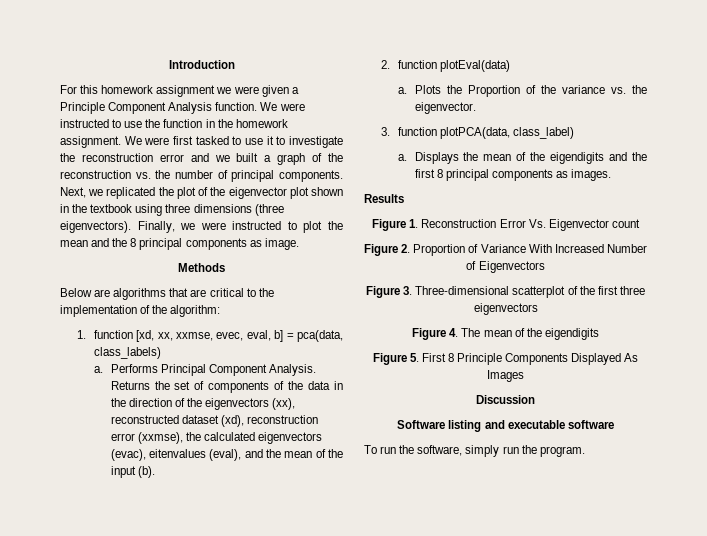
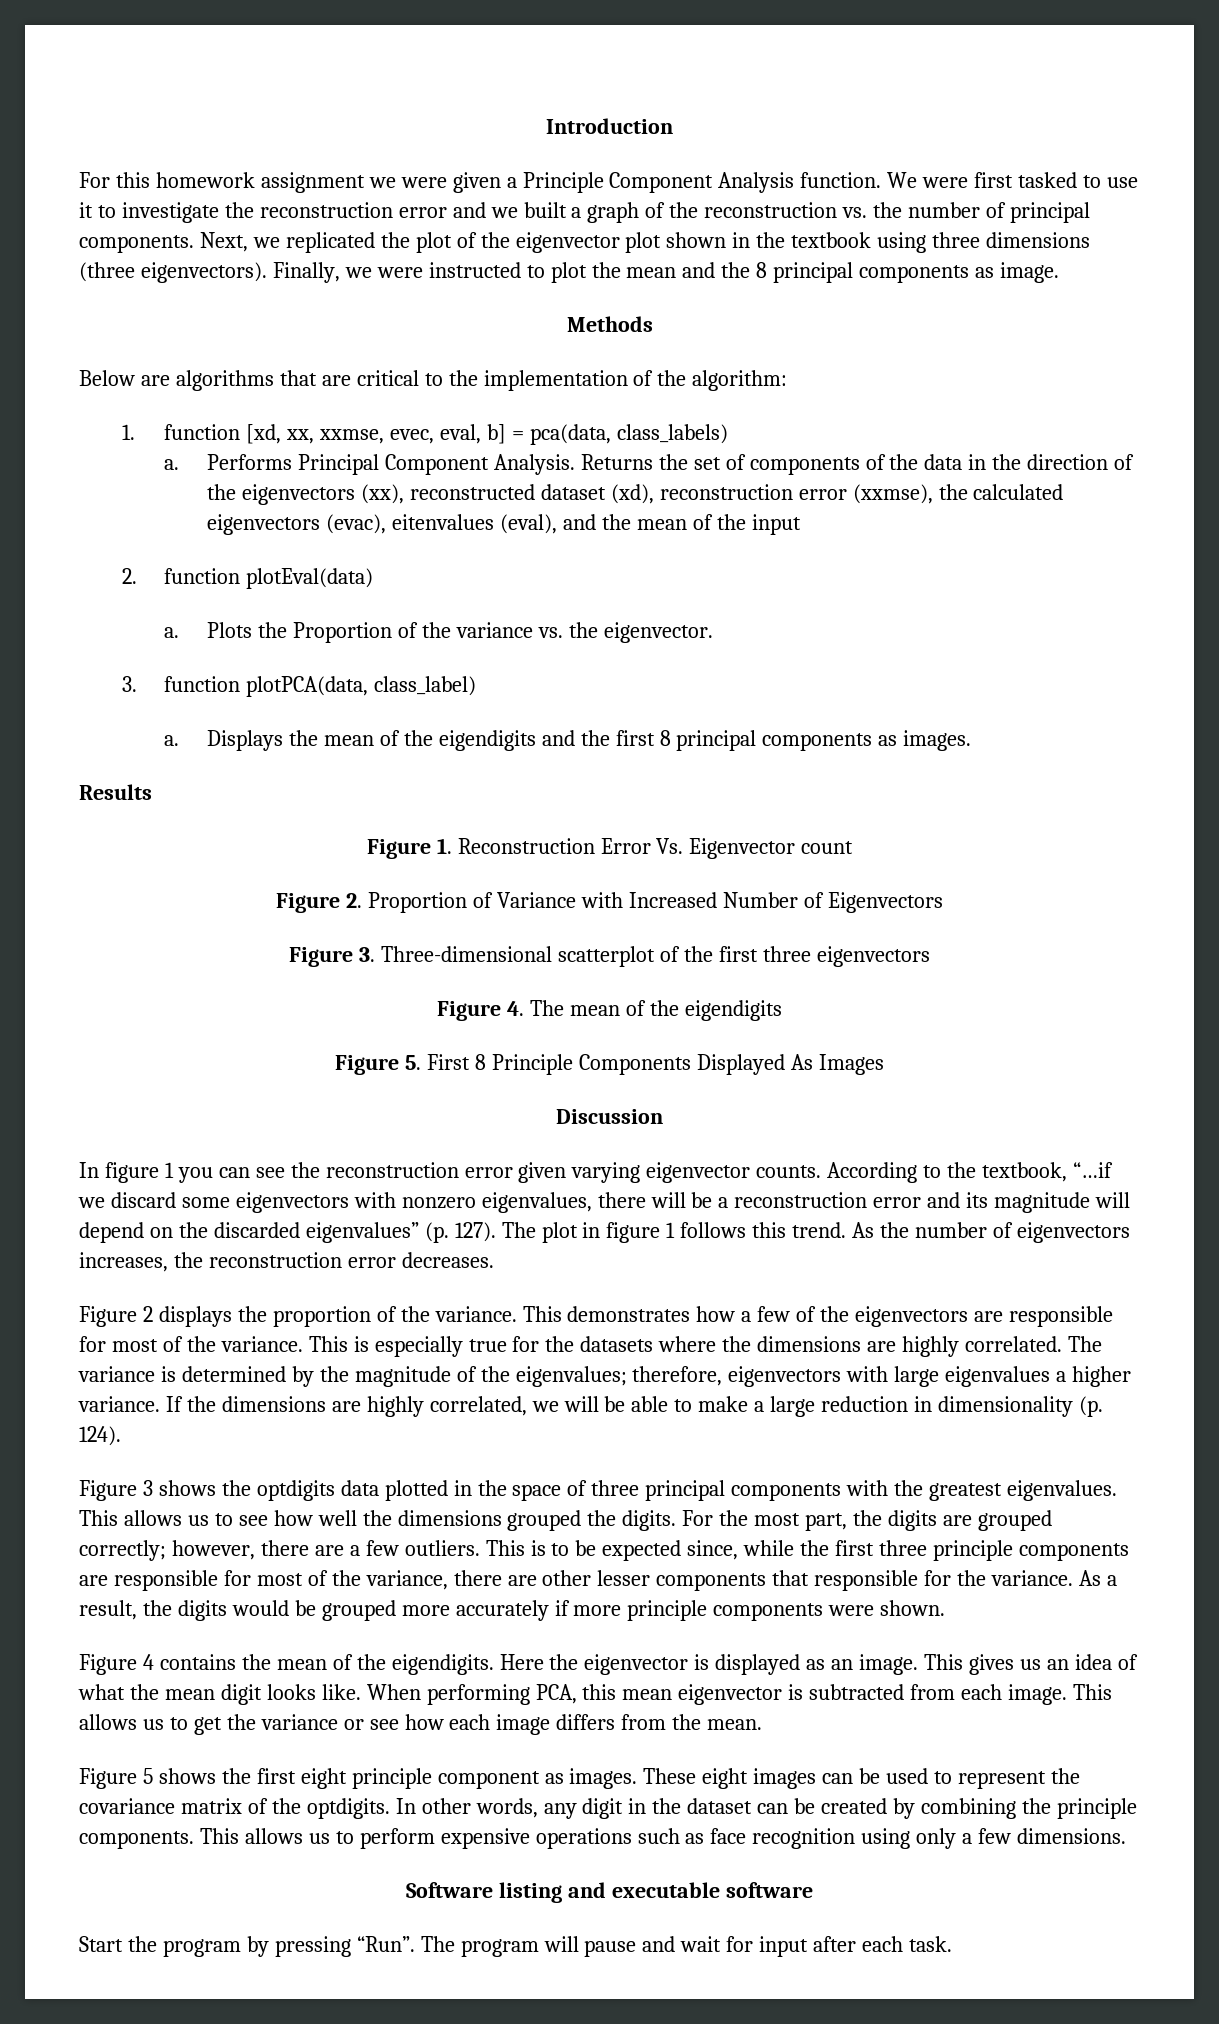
- We were instructed to use the function in the homework assignment. We were first tasked to use it to investigate the reconstruction error and we built a graph of the reconstruction vs. the number of principal components.
+ We were first tasked to use it to investigate the reconstruction error and we built a graph of the reconstruction vs. the number of principal components.
- Returns the set of components of the data in the direction of the eigenvectors (xx), reconstructed dataset (xd), reconstruction error (xxmse), the calculated eigenvectors (evac), eitenvalues (eval), and the mean of the input (b).
+ Returns the set of components of the data in the direction of the eigenvectors (xx), reconstructed dataset (xd), reconstruction error (xxmse), the calculated eigenvectors (evac), eitenvalues (eval), and the mean of the input
- Figure 2. Proportion of Variance With Increased Number of Eigenvectors
+ Figure 2. Proportion of Variance with Increased Number of Eigenvectors
+ In figure 1 you can see the reconstruction error given varying eigenvector counts. According to the textbook, “…if we discard some eigenvectors with nonzero eigenvalues, there will be a reconstruction error and its magnitude will depend on the discarded eigenvalues” (p. 127). The plot in figure 1 follows this trend. As the number of eigenvectors increases, the reconstruction error decreases.
+ Figure 2 displays the proportion of the variance. This demonstrates how a few of the eigenvectors are responsible for most of the variance. This is especially true for the datasets where the dimensions are highly correlated. The variance is determined by the magnitude of the eigenvalues; therefore, eigenvectors with large eigenvalues a higher variance. If the dimensions are highly correlated, we will be able to make a large reduction in dimensionality (p. 124).
+ Figure 3 shows the optdigits data plotted in the space of three principal components with the greatest eigenvalues. This allows us to see how well the dimensions grouped the digits. For the most part, the digits are grouped correctly; however, there are a few outliers. This is to be expected since, while the first three principle components are responsible for most of the variance, there are other lesser components that responsible for the variance. As a result, the digits would be grouped more accurately if more principle components were shown.
+ Figure 4 contains the mean of the eigendigits. Here the eigenvector is displayed as an image. This gives us an idea of what the mean digit looks like. When performing PCA, this mean eigenvector is subtracted from each image. This allows us to get the variance or see how each image differs from the mean.
+ Figure 5 shows the first eight principle component as images. These eight images can be used to represent the covariance matrix of the optdigits. In other words, any digit in the dataset can be created by combining the principle components. This allows us to perform expensive operations such as face recognition using only a few dimensions.
- To run the software, simply run the program.
+ Start the program by pressing “Run”. The program will pause and wait for input after each task.

